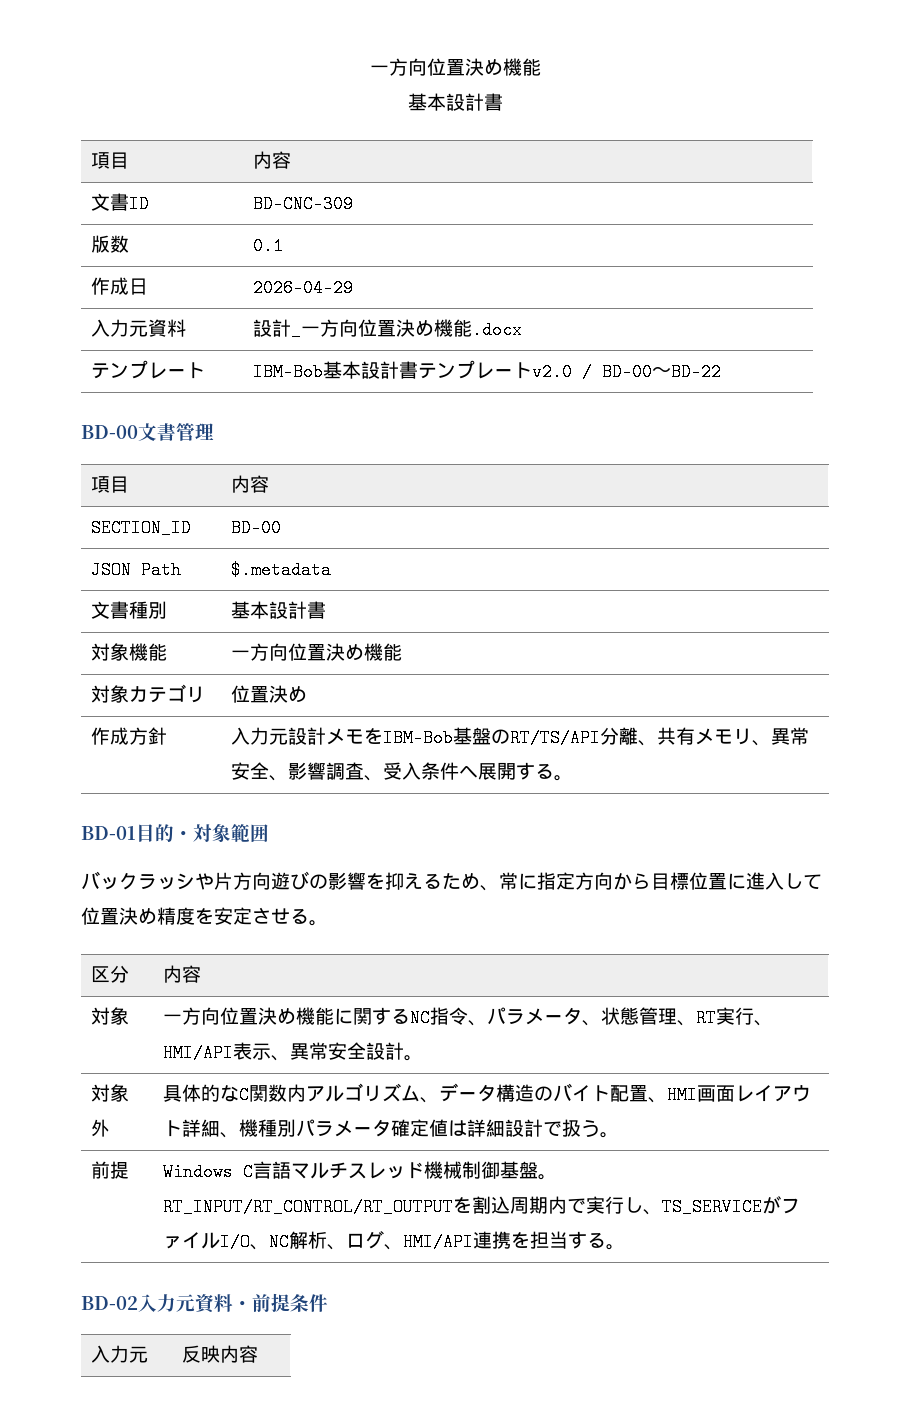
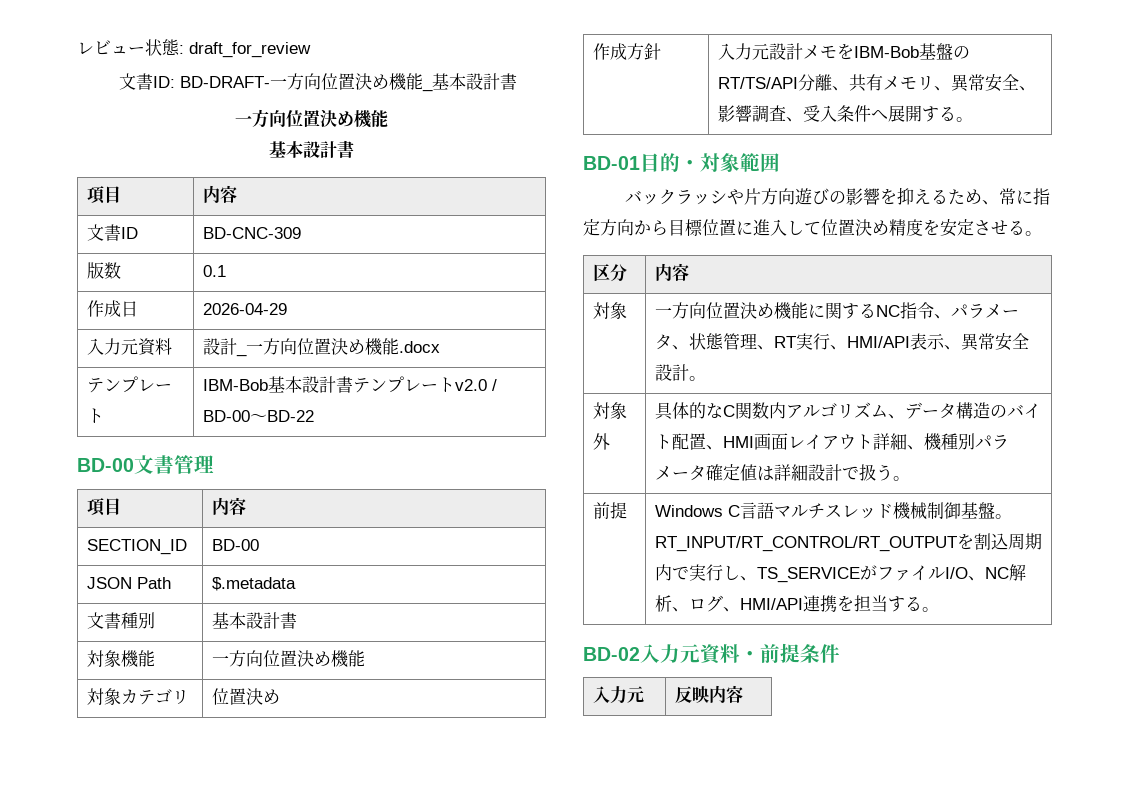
+ レビュー状態: draft_for_review
+ 文書ID: BD-DRAFT-一方向位置決め機能_基本設計書

